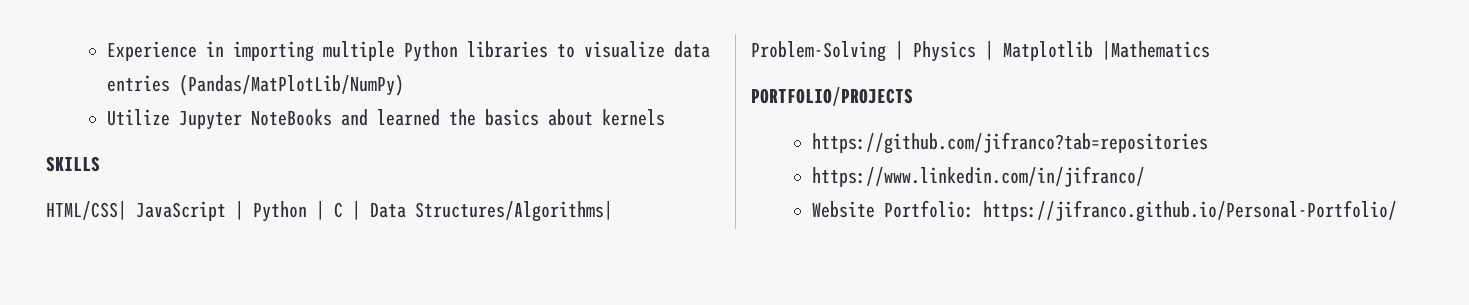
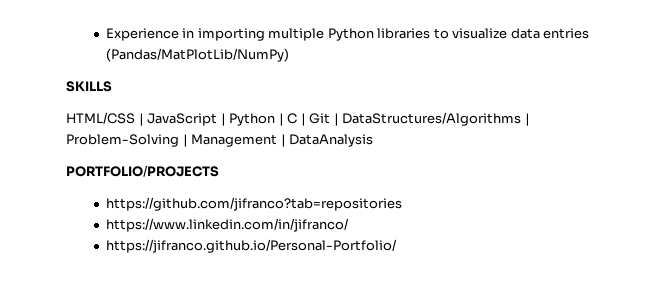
- Utilize Jupyter NoteBooks and learned the basics about kernels
- HTML/CSS| JavaScript | Python | C | Data Structures/Algorithms| Problem-Solving | Physics | Matplotlib |Mathematics
+ HTML/CSS | JavaScript | Python | C | Git | DataStructures/Algorithms | Problem-Solving | Management | DataAnalysis
- Website Portfolio: https://jifranco.github.io/Personal-Portfolio/
+ https://jifranco.github.io/Personal-Portfolio/

